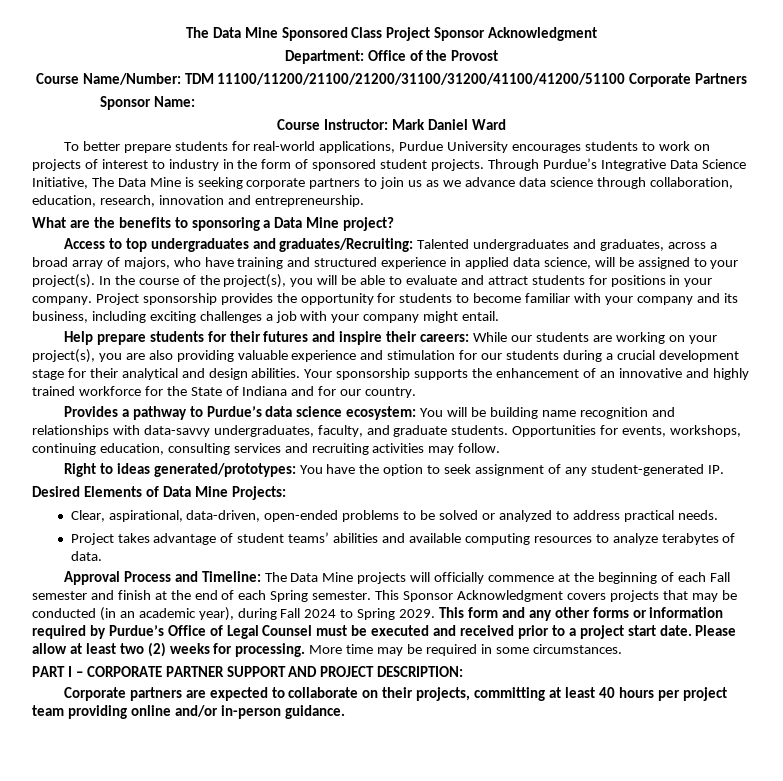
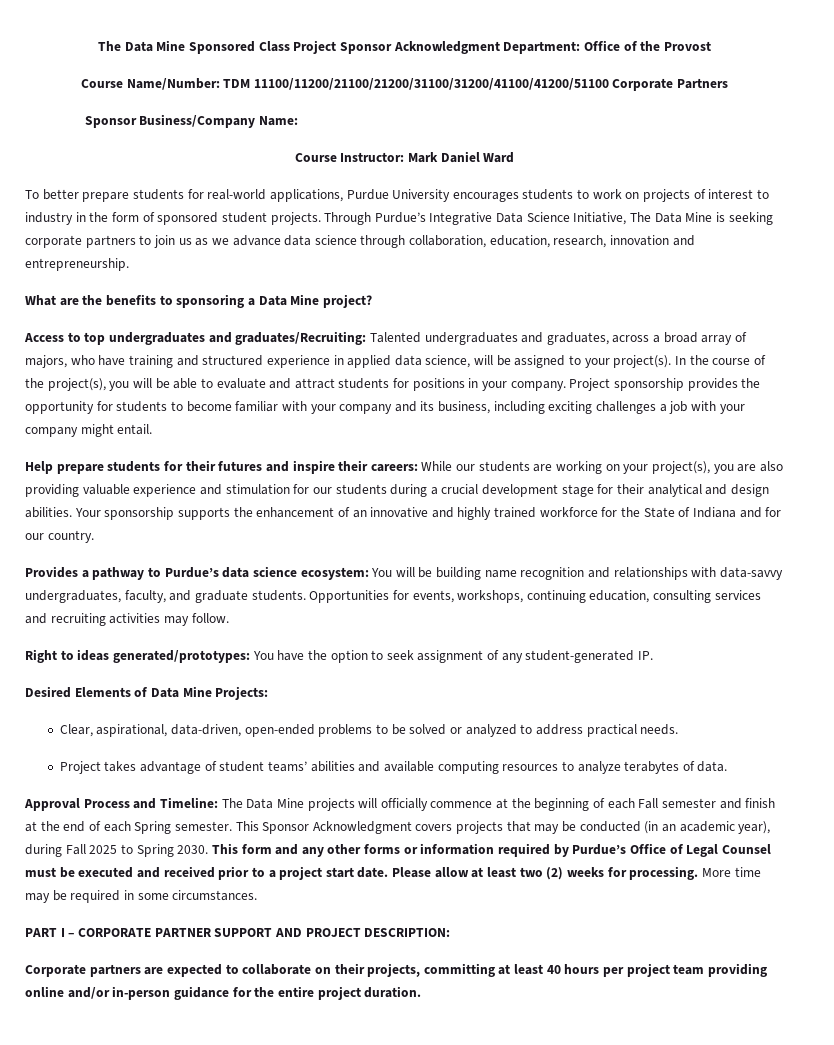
- The Data Mine Sponsored Class Project Sponsor Acknowledgment
- Department: Office of the Provost
+ The Data Mine Sponsored Class Project Sponsor Acknowledgment Department: Office of the Provost
- Sponsor Name:
+ Sponsor Business/Company Name:
- This Sponsor Acknowledgment covers projects that may be conducted (in an academic year), during Fall 2024 to Spring 2029.
+ This Sponsor Acknowledgment covers projects that may be conducted (in an academic year), during Fall 2025 to Spring 2030.
- Corporate partners are expected to collaborate on their projects, committing at least 40 hours per project team providing online and/or in-person guidance.
+ Corporate partners are expected to collaborate on their projects, committing at least 40 hours per project team providing online and/or in-person guidance for the entire project duration.

